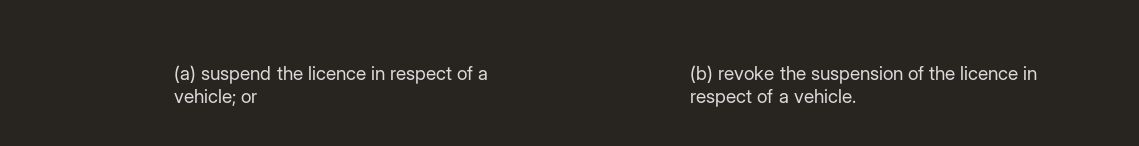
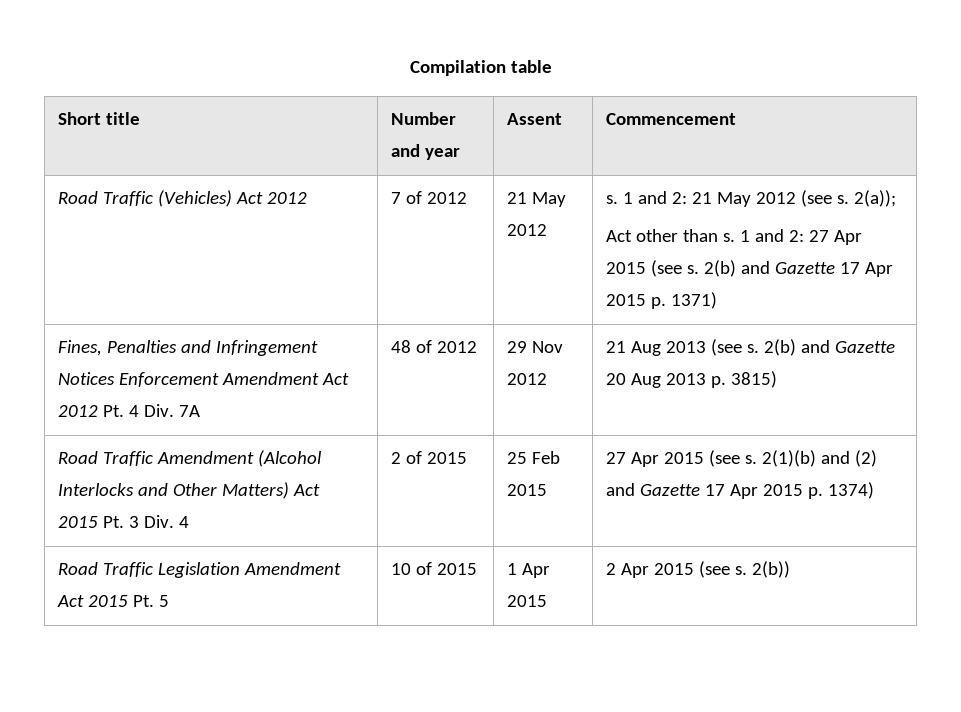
- (a) suspend the licence in respect of a vehicle; or
- (b) revoke the suspension of the licence in respect of a vehicle.
+ Compilation table
+ Short title | Number and year | Assent | Commencement
+ Road Traffic (Vehicles) Act 2012 | 7 of 2012 | 21 May 2012 | s. 1 and 2: 21 May 2012 (see s. 2(a));
+ Act other than s. 1 and 2: 27 Apr 2015 (see s. 2(b) and Gazette 17 Apr 2015 p. 1371)
+ Fines, Penalties and Infringement Notices Enforcement Amendment Act 2012 Pt. 4 Div. 7A | 48 of 2012 | 29 Nov 2012 | 21 Aug 2013 (see s. 2(b) and Gazette 20 Aug 2013 p. 3815)
+ Road Traffic Amendment (Alcohol Interlocks and Other Matters) Act 2015 Pt. 3 Div. 4 | 2 of 2015 | 25 Feb 2015 | 27 Apr 2015 (see s. 2(1)(b) and (2) and Gazette 17 Apr 2015 p. 1374)
+ Road Traffic Legislation Amendment Act 2015 Pt. 5 | 10 of 2015 | 1 Apr 2015 | 2 Apr 2015 (see s. 2(b))

